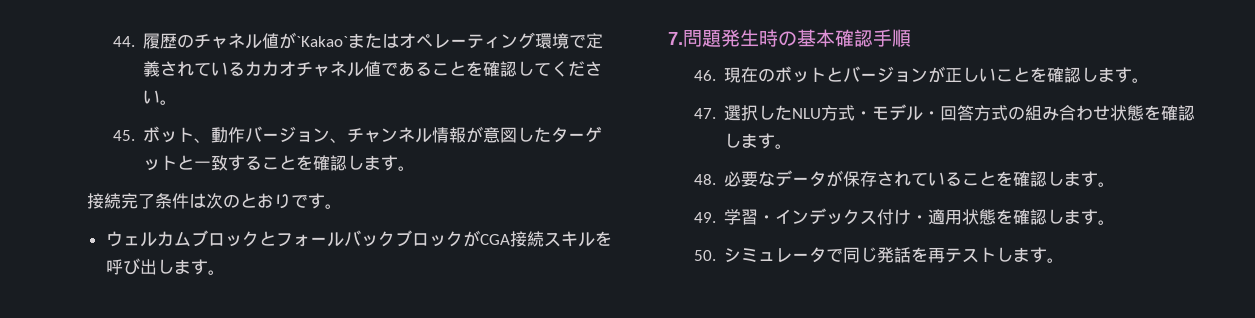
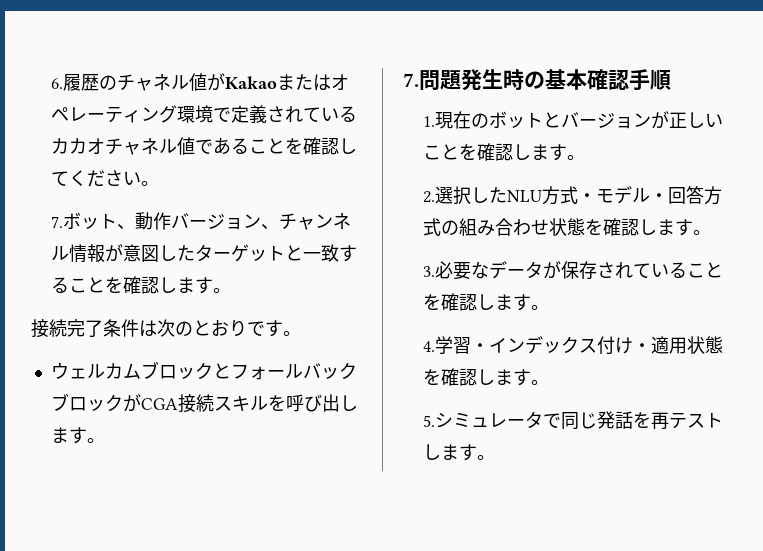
- 44.履歴のチャネル値が`Kakao`またはオペレーティング環境で定義されているカカオチャネル値であることを確認してください。
+ 6.履歴のチャネル値がKakaoまたはオペレーティング環境で定義されているカカオチャネル値であることを確認してください。
- 45.ボット、動作バージョン、チャンネル情報が意図したターゲットと一致することを確認します。
+ 7.ボット、動作バージョン、チャンネル情報が意図したターゲットと一致することを確認します。
- 46.現在のボットとバージョンが正しいことを確認します。
+ 1.現在のボットとバージョンが正しいことを確認します。
- 47.選択したNLU方式・モデル・回答方式の組み合わせ状態を確認します。
+ 2.選択したNLU方式・モデル・回答方式の組み合わせ状態を確認します。
- 48.必要なデータが保存されていることを確認します。
+ 3.必要なデータが保存されていることを確認します。
- 49.学習・インデックス付け・適用状態を確認します。
+ 4.学習・インデックス付け・適用状態を確認します。
- 50.シミュレータで同じ発話を再テストします。
+ 5.シミュレータで同じ発話を再テストします。

